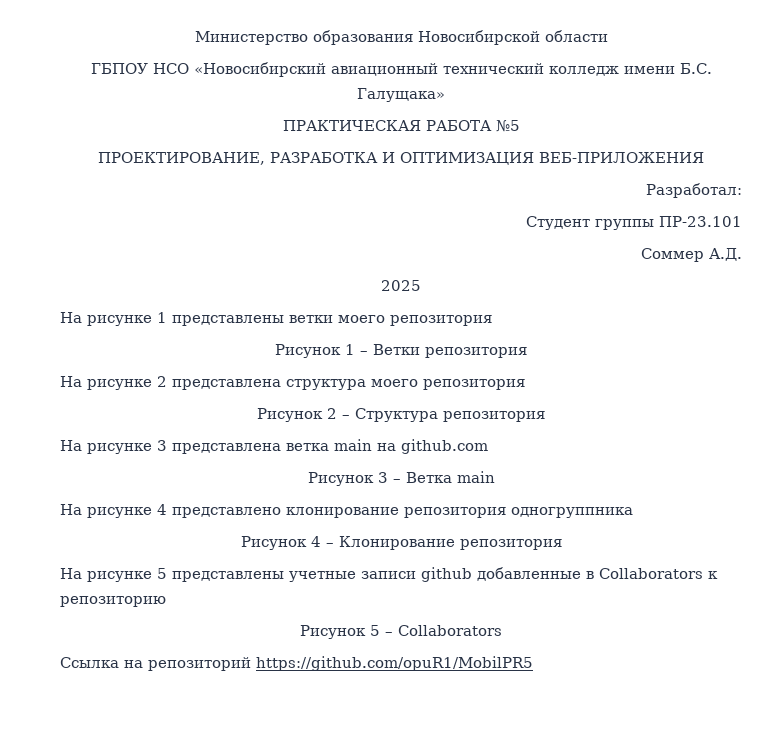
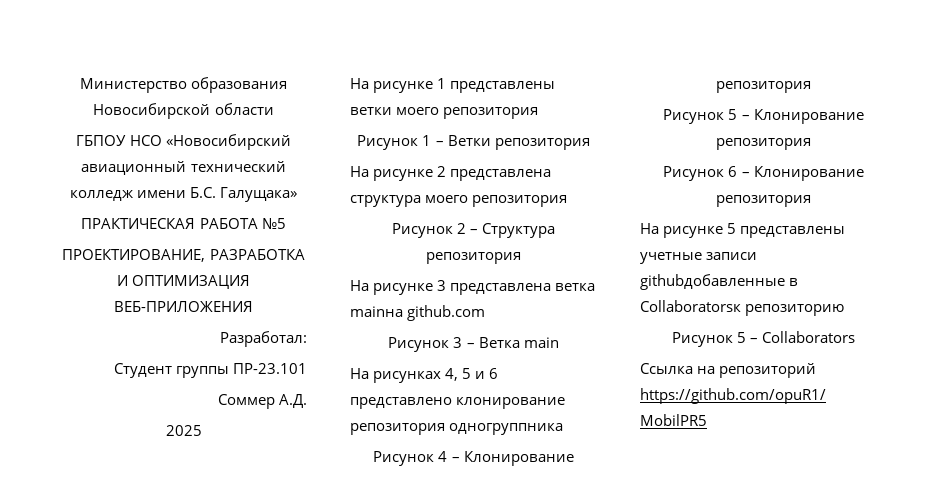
- На рисунке 3 представлена ветка main на github.com
+ На рисунке 3 представлена ветка mainна github.com
- На рисунке 4 представлено клонирование репозитория одногруппника
+ На рисунках 4, 5 и 6 представлено клонирование репозитория одногруппника
+ Рисунок 5 – Клонирование репозитория
+ Рисунок 6 – Клонирование репозитория
- На рисунке 5 представлены учетные записи github добавленные в Collaborators к репозиторию
+ На рисунке 5 представлены учетные записи githubдобавленные в Collaboratorsк репозиторию

